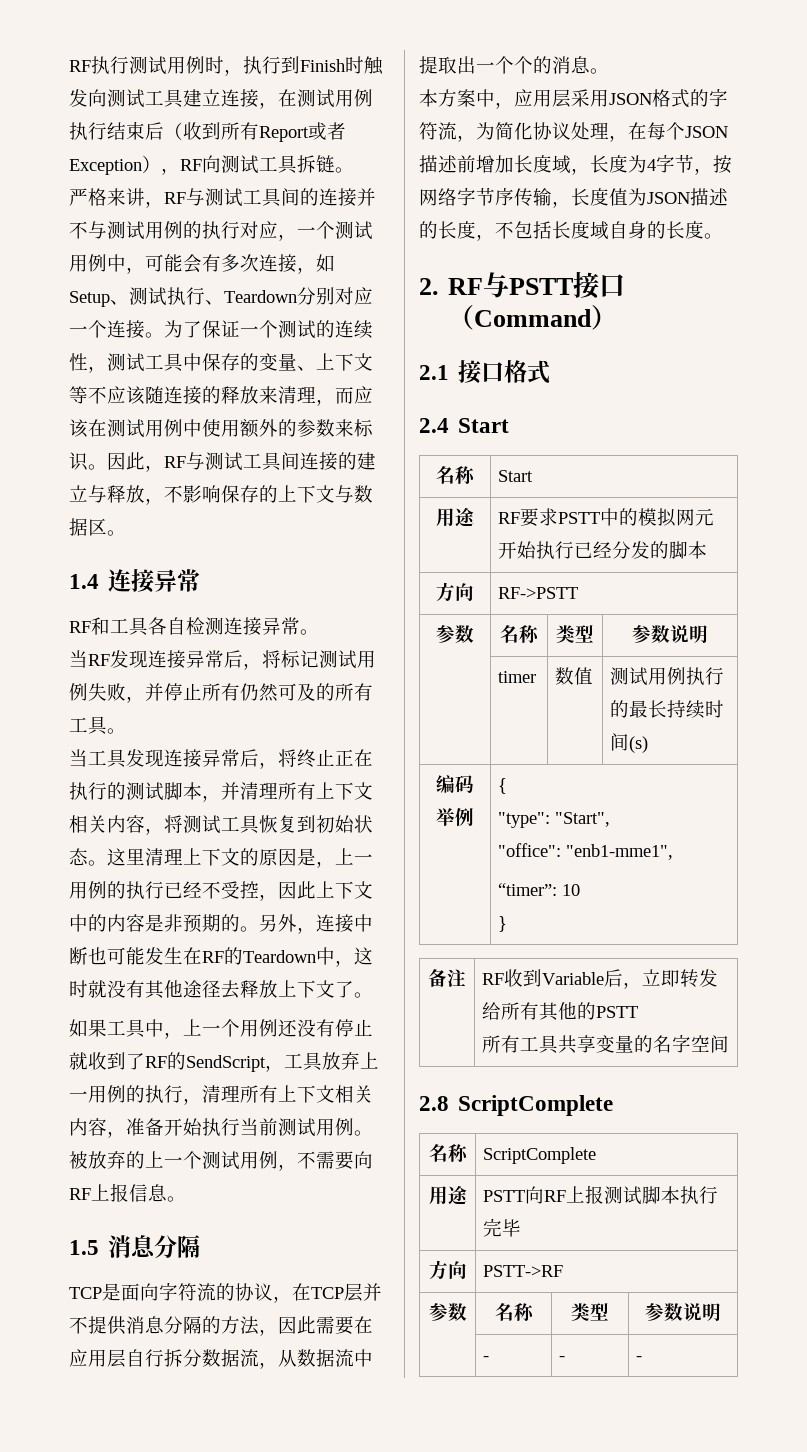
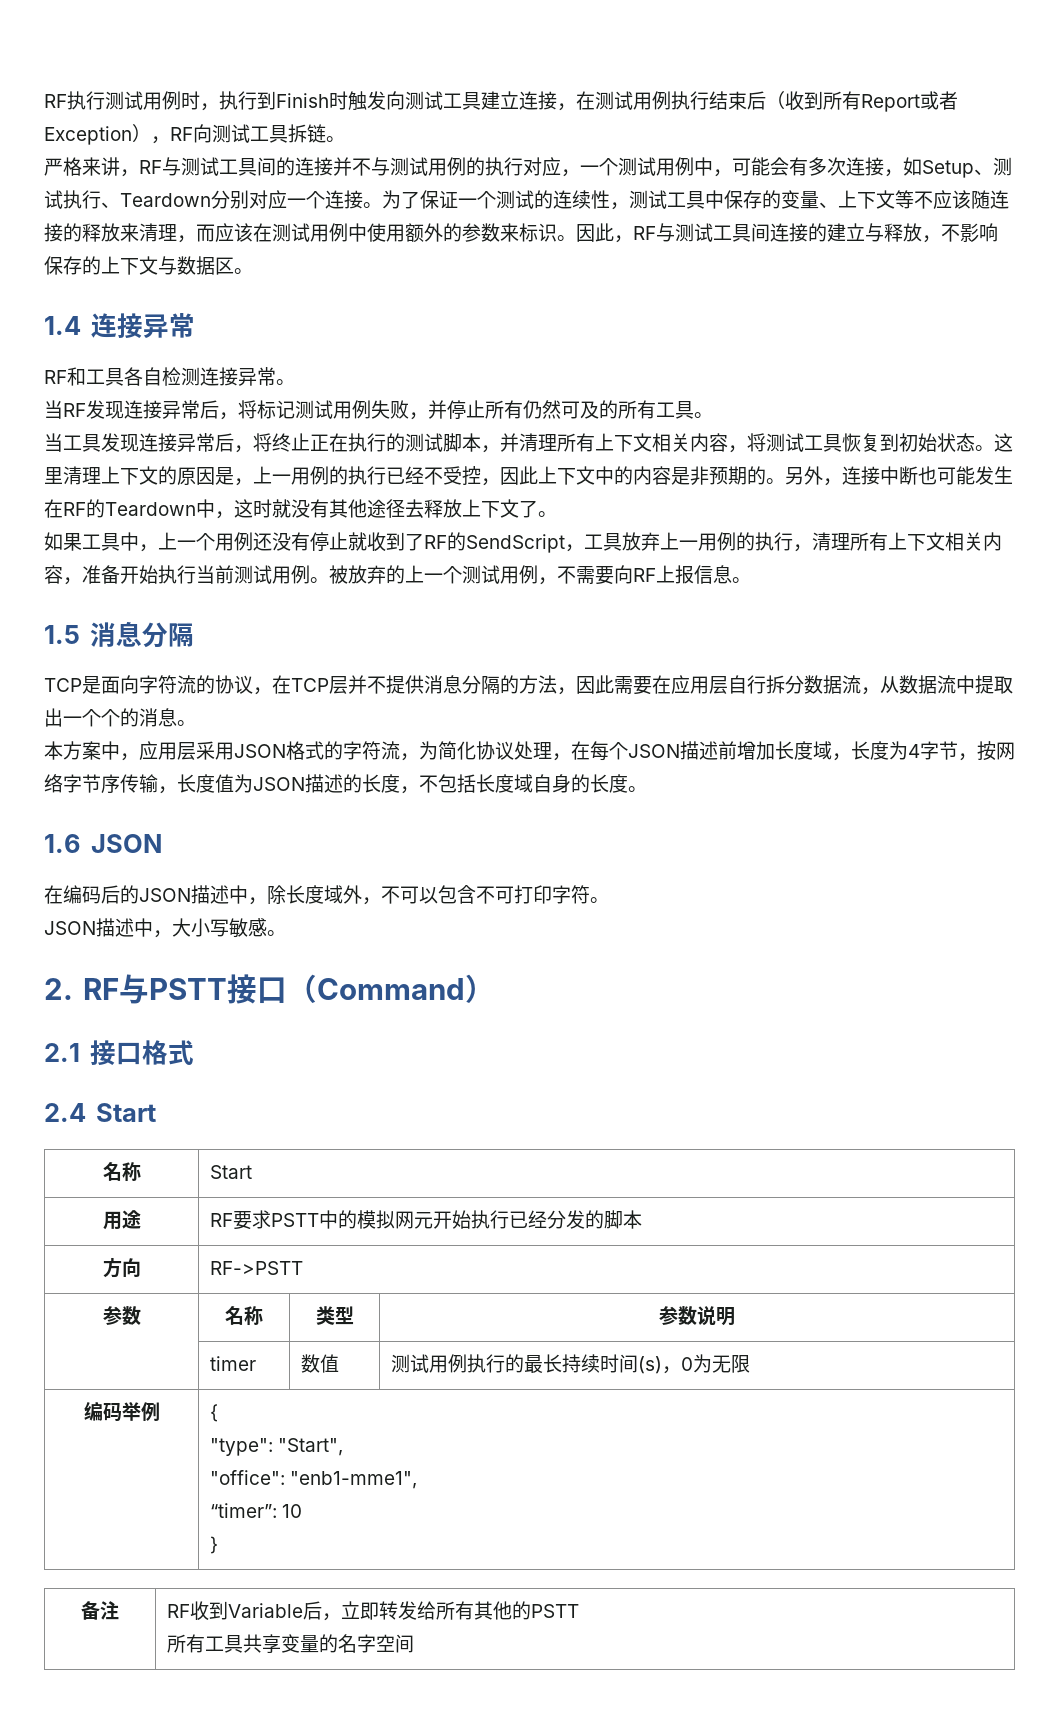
+ 1.6 JSON
+ 在编码后的JSON描述中，除长度域外，不可以包含不可打印字符。
+ JSON描述中，大小写敏感。
- | timer | 数值 | 测试用例执行的最长持续时间(s)
+ | timer | 数值 | 测试用例执行的最长持续时间(s)，0为无限
- 2.8 ScriptComplete
- 名称 | ScriptComplete
- 用途 | PSTT向RF上报测试脚本执行完毕
- 方向 | PSTT->RF
- 参数 | 名称 | 类型 | 参数说明
- | - | - | -

